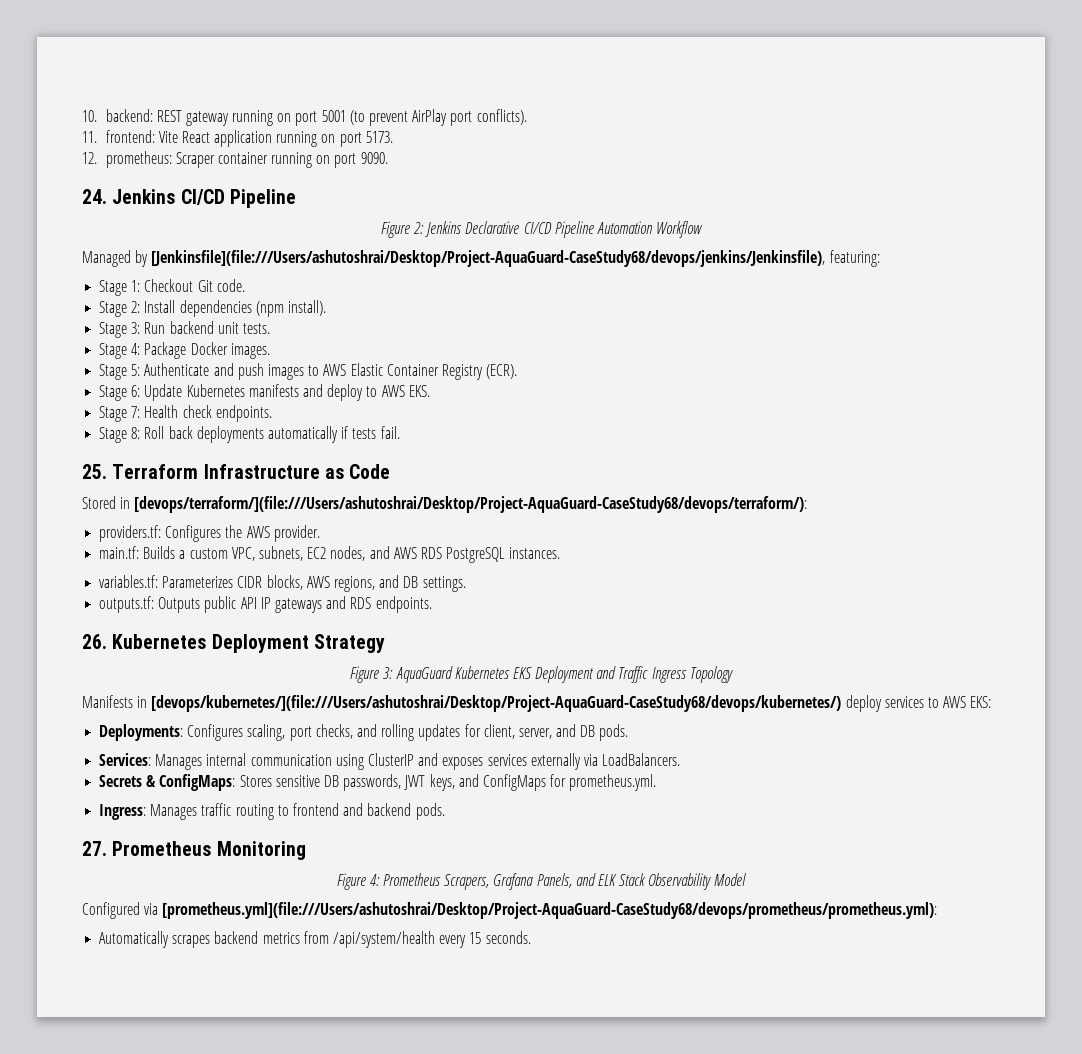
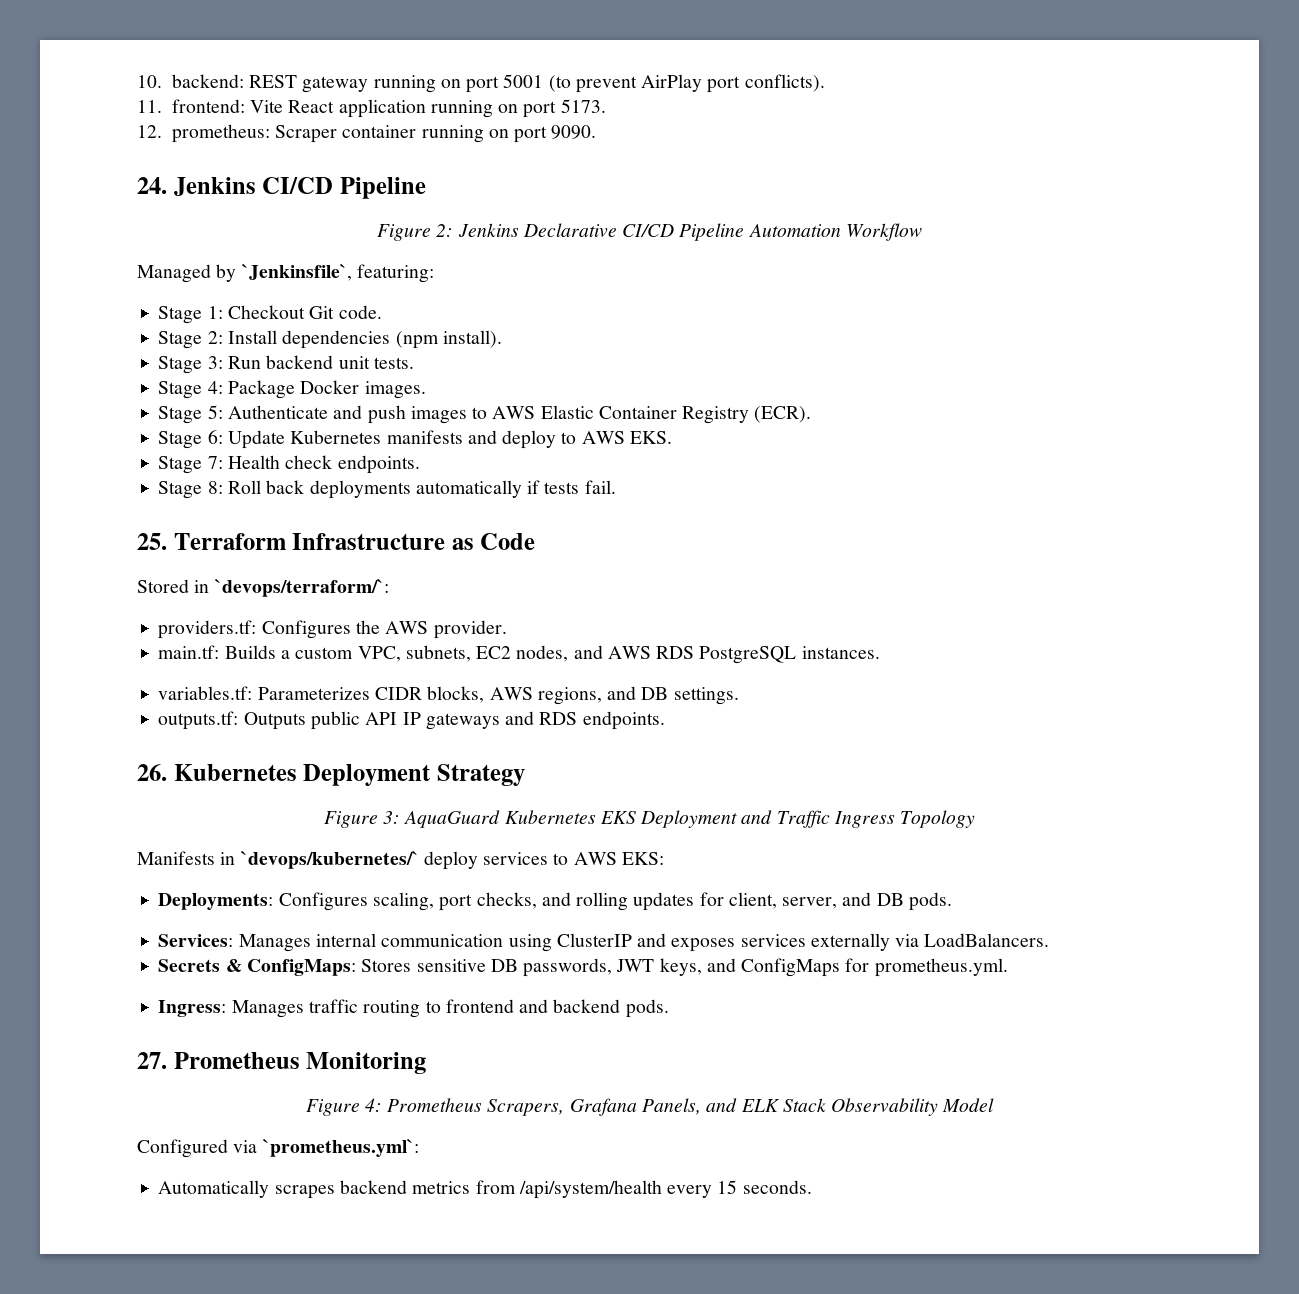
- Managed by [Jenkinsfile](file:///Users/ashutoshrai/Desktop/Project-AquaGuard-CaseStudy68/devops/jenkins/Jenkinsfile), featuring:
+ Managed by `Jenkinsfile`, featuring:
- Stored in [devops/terraform/](file:///Users/ashutoshrai/Desktop/Project-AquaGuard-CaseStudy68/devops/terraform/):
+ Stored in `devops/terraform/`:
- Manifests in [devops/kubernetes/](file:///Users/ashutoshrai/Desktop/Project-AquaGuard-CaseStudy68/devops/kubernetes/) deploy services to AWS EKS:
+ Manifests in `devops/kubernetes/` deploy services to AWS EKS:
- Configured via [prometheus.yml](file:///Users/ashutoshrai/Desktop/Project-AquaGuard-CaseStudy68/devops/prometheus/prometheus.yml):
+ Configured via `prometheus.yml`:

